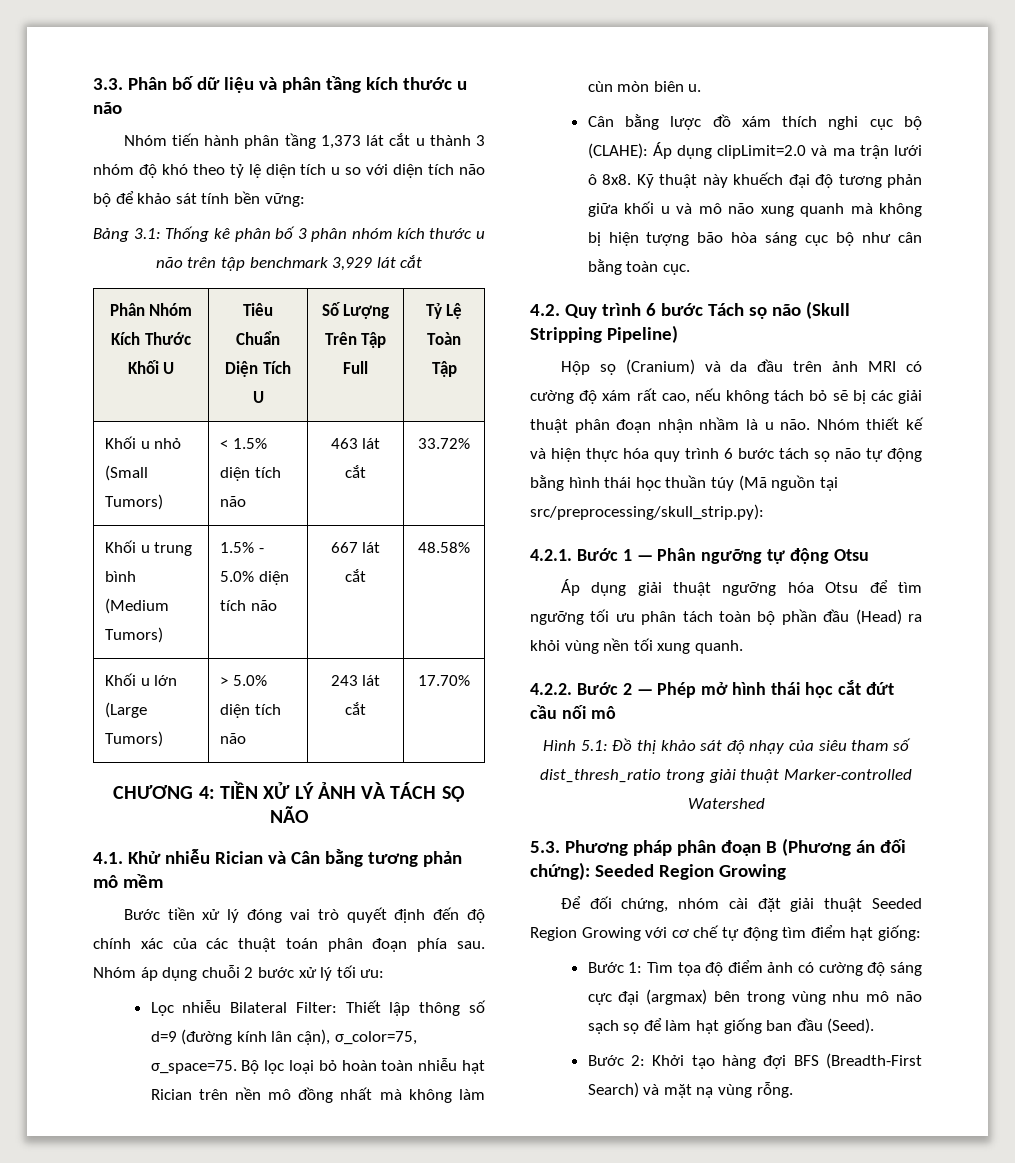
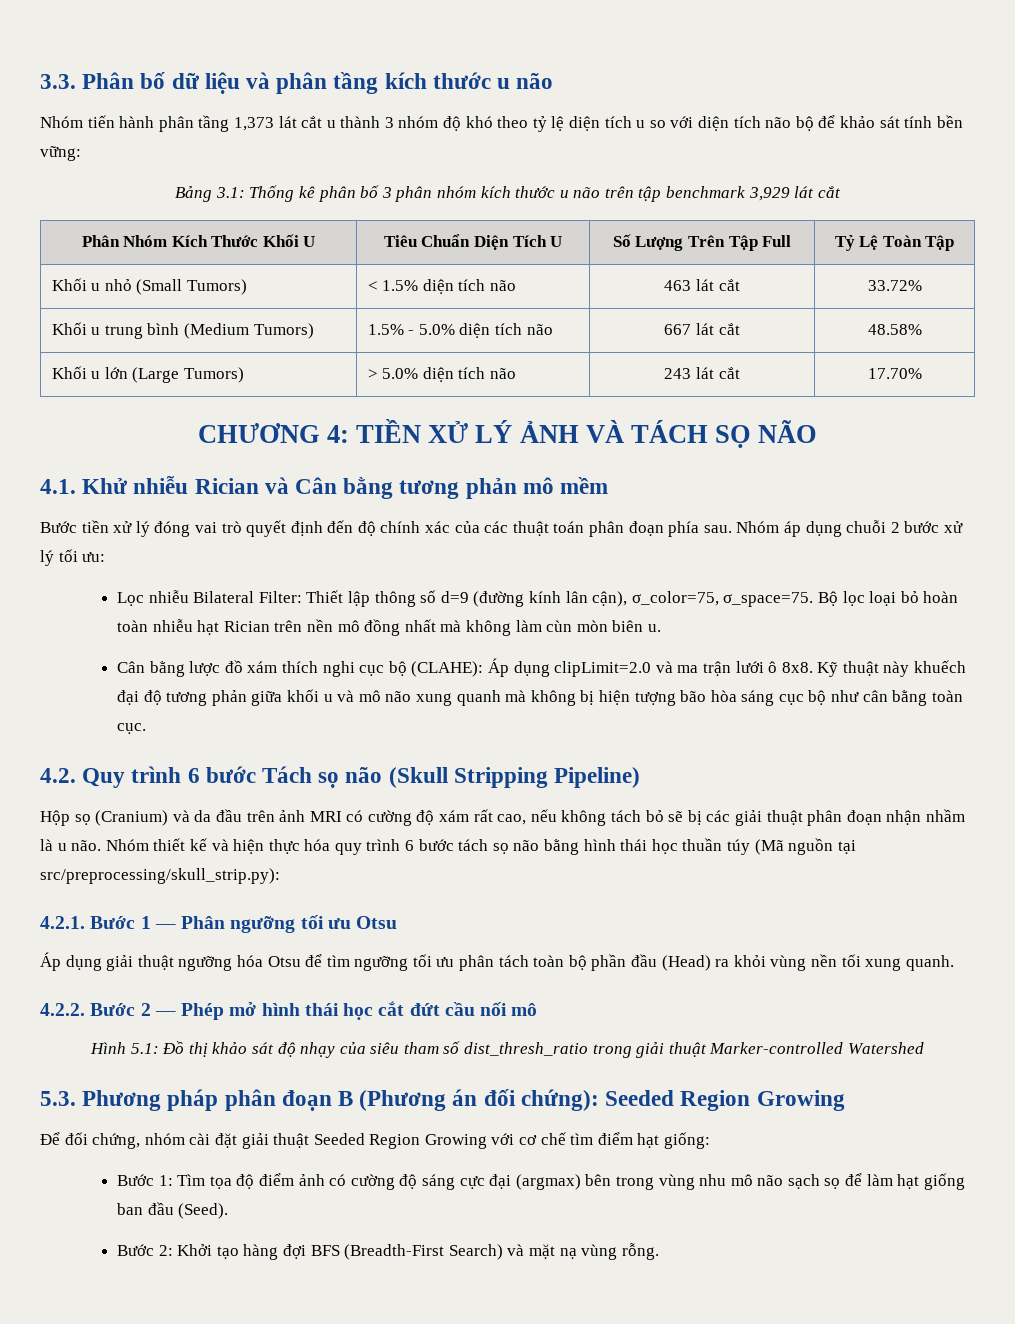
- Nhóm thiết kế và hiện thực hóa quy trình 6 bước tách sọ não tự động bằng hình thái học thuần túy (Mã nguồn tại src/preprocessing/skull_strip.py):
+ Nhóm thiết kế và hiện thực hóa quy trình 6 bước tách sọ não bằng hình thái học thuần túy (Mã nguồn tại src/preprocessing/skull_strip.py):
- 4.2.1. Bước 1 — Phân ngưỡng tự động Otsu
+ 4.2.1. Bước 1 — Phân ngưỡng tối ưu Otsu
- Để đối chứng, nhóm cài đặt giải thuật Seeded Region Growing với cơ chế tự động tìm điểm hạt giống:
+ Để đối chứng, nhóm cài đặt giải thuật Seeded Region Growing với cơ chế tìm điểm hạt giống:

